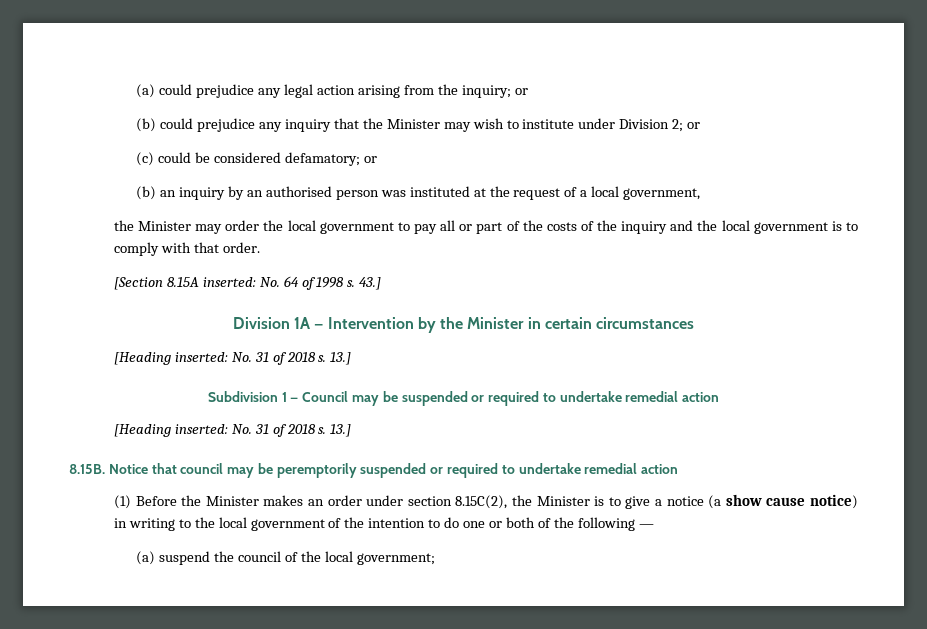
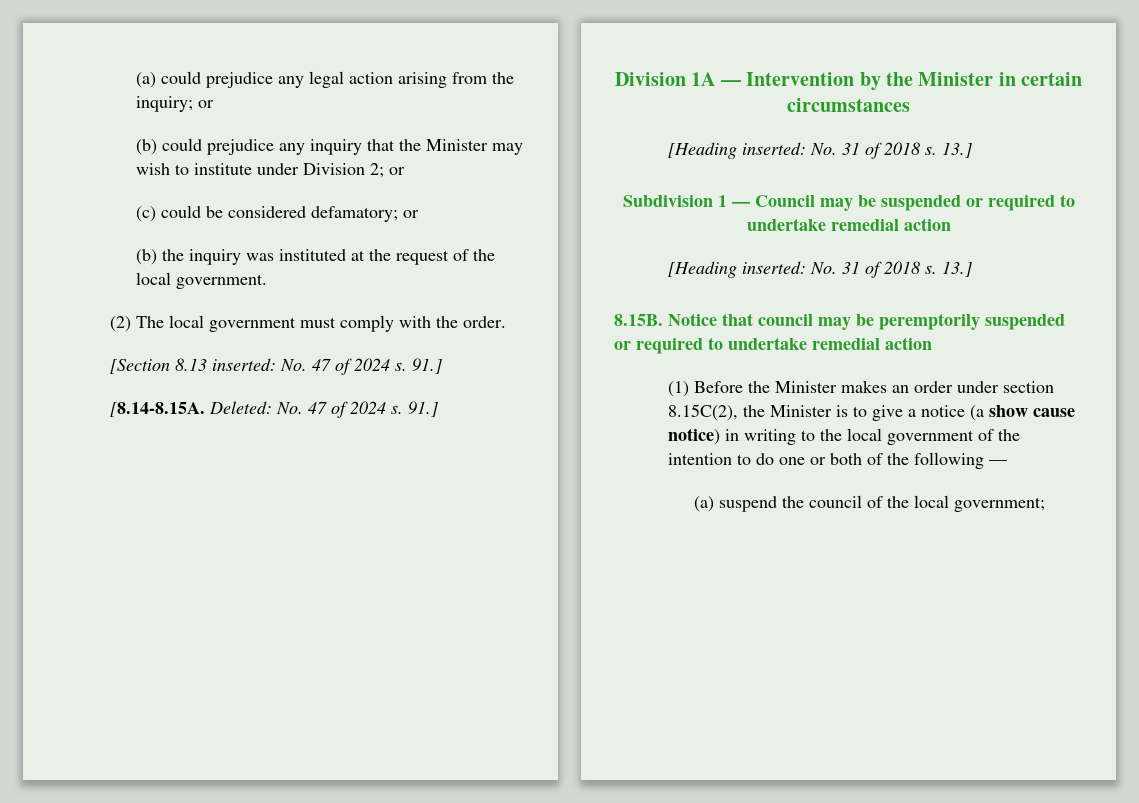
- (b) an inquiry by an authorised person was instituted at the request of a local government,
- the Minister may order the local government to pay all or part of the costs of the inquiry and the local government is to comply with that order.
+ (b) the inquiry was instituted at the request of the local government.
+ (2) The local government must comply with the order.
- [Section 8.15A inserted: No. 64 of 1998 s. 43.]
+ [Section 8.13 inserted: No. 47 of 2024 s. 91.]
+ [8.14-8.15A. Deleted: No. 47 of 2024 s. 91.]

